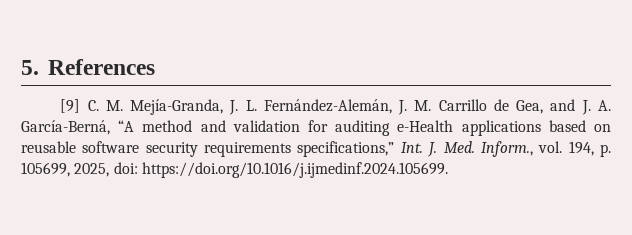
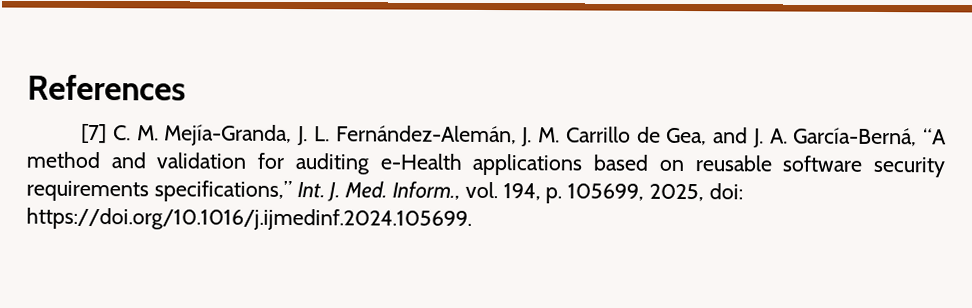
- 5. References
+ References
- [9] C. M. Mejía-Granda, J. L. Fernández-Alemán, J. M. Carrillo de Gea, and J. A. García-Berná, “A method and validation for auditing e-Health applications based on reusable software security requirements specifications,” Int. J. Med. Inform., vol. 194, p. 105699, 2025, doi: https://doi.org/10.1016/j.ijmedinf.2024.105699.
+ [7] C. M. Mejía-Granda, J. L. Fernández-Alemán, J. M. Carrillo de Gea, and J. A. García-Berná, “A method and validation for auditing e-Health applications based on reusable software security requirements specifications,” Int. J. Med. Inform., vol. 194, p. 105699, 2025, doi: https://doi.org/10.1016/j.ijmedinf.2024.105699.

